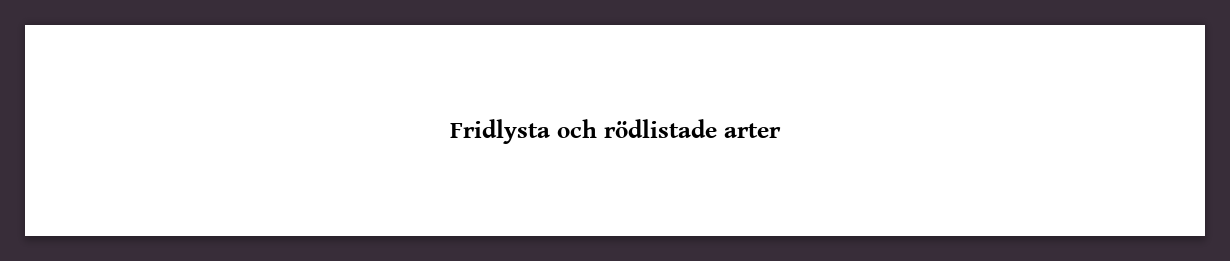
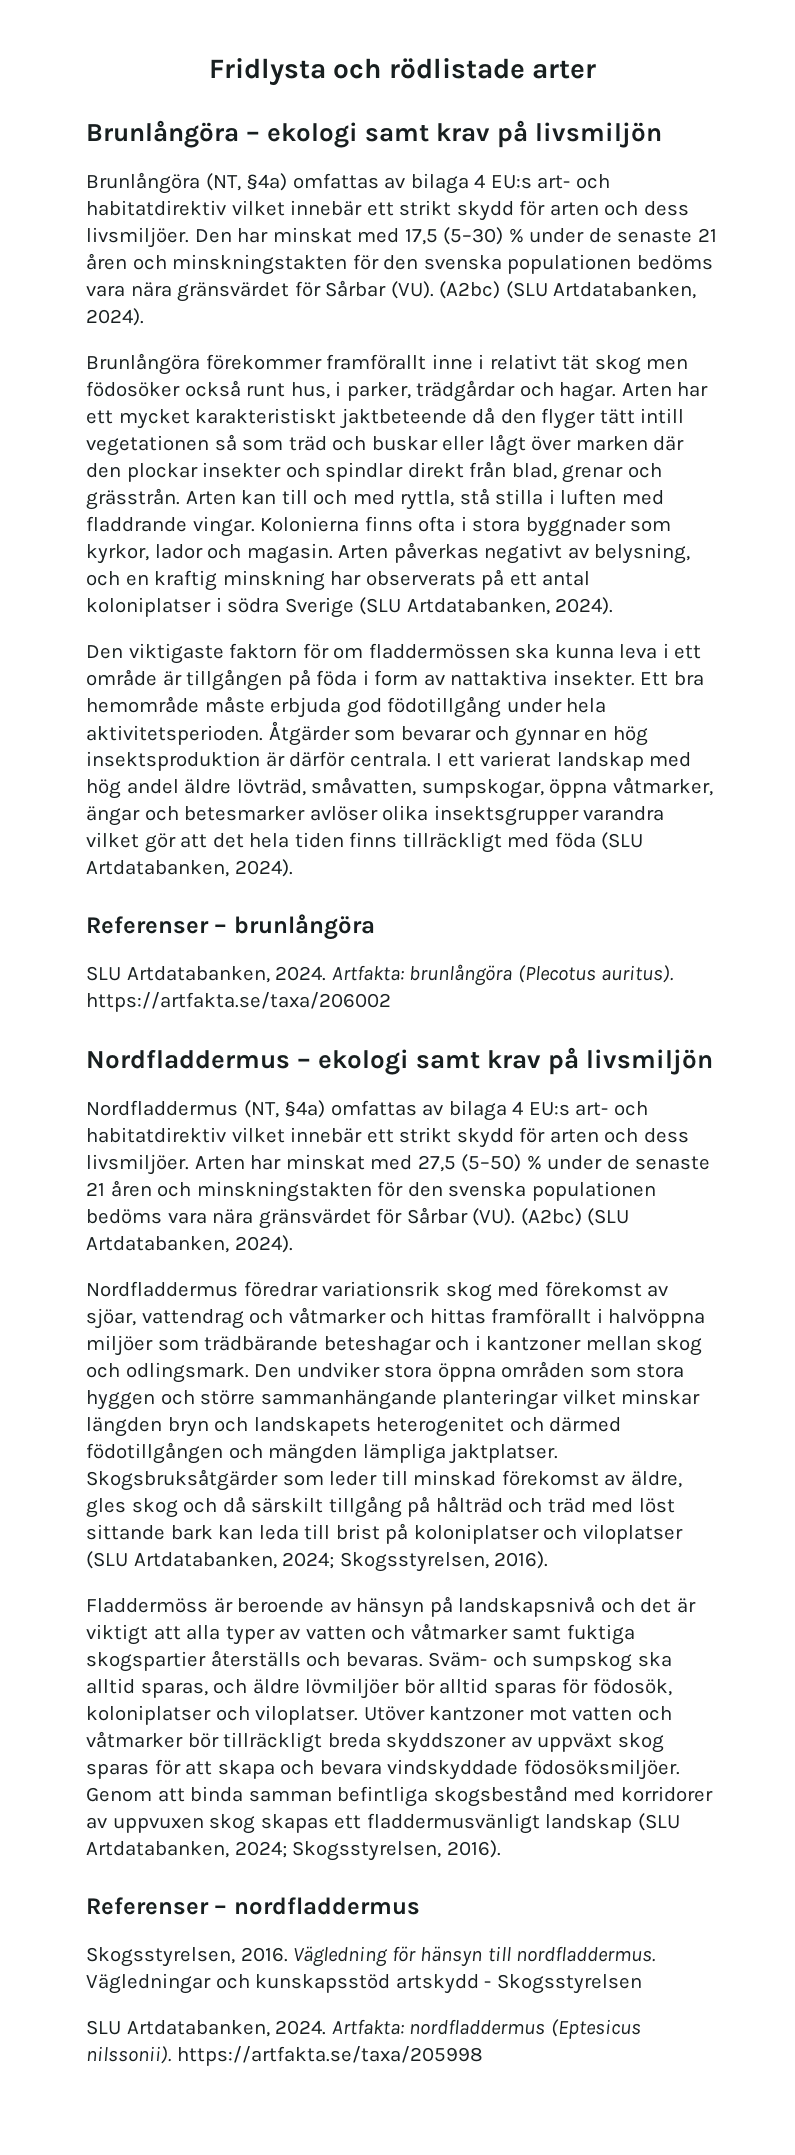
+ Brunlångöra – ekologi samt krav på livsmiljön
+ Brunlångöra (NT, §4a) omfattas av bilaga 4 EU:s art- och habitatdirektiv vilket innebär ett strikt skydd för arten och dess livsmiljöer. Den har minskat med 17,5 (5–30) % under de senaste 21 åren och minskningstakten för den svenska populationen bedöms vara nära gränsvärdet för Sårbar (VU). (A2bc) (SLU Artdatabanken, 2024).
+ Brunlångöra förekommer framförallt inne i relativt tät skog men födosöker också runt hus, i parker, trädgårdar och hagar. Arten har ett mycket karakteristiskt jaktbeteende då den flyger tätt intill vegetationen så som träd och buskar eller lågt över marken där den plockar insekter och spindlar direkt från blad, grenar och grässtrån. Arten kan till och med ryttla, stå stilla i luften med fladdrande vingar. Kolonierna finns ofta i stora byggnader som kyrkor, lador och magasin. Arten påverkas negativt av belysning, och en kraftig minskning har observerats på ett antal koloniplatser i södra Sverige (SLU Artdatabanken, 2024).
+ Den viktigaste faktorn för om fladdermössen ska kunna leva i ett område är tillgången på föda i form av nattaktiva insekter. Ett bra hemområde måste erbjuda god födotillgång under hela aktivitetsperioden. Åtgärder som bevarar och gynnar en hög insektsproduktion är därför centrala. I ett varierat landskap med hög andel äldre lövträd, småvatten, sumpskogar, öppna våtmarker, ängar och betesmarker avlöser olika insektsgrupper varandra vilket gör att det hela tiden finns tillräckligt med föda (SLU Artdatabanken, 2024).
+ Referenser – brunlångöra
+ SLU Artdatabanken, 2024. Artfakta: brunlångöra (Plecotus auritus). https://artfakta.se/taxa/206002
+ Nordfladdermus – ekologi samt krav på livsmiljön
+ Nordfladdermus (NT, §4a) omfattas av bilaga 4 EU:s art- och habitatdirektiv vilket innebär ett strikt skydd för arten och dess livsmiljöer. Arten har minskat med 27,5 (5–50) % under de senaste 21 åren och minskningstakten för den svenska populationen bedöms vara nära gränsvärdet för Sårbar (VU). (A2bc) (SLU Artdatabanken, 2024).
+ Nordfladdermus föredrar variationsrik skog med förekomst av sjöar, vattendrag och våtmarker och hittas framförallt i halvöppna miljöer som trädbärande beteshagar och i kantzoner mellan skog och odlingsmark. Den undviker stora öppna områden som stora hyggen och större sammanhängande planteringar vilket minskar längden bryn och landskapets heterogenitet och därmed födotillgången och mängden lämpliga jaktplatser. Skogsbruksåtgärder som leder till minskad förekomst av äldre, gles skog och då särskilt tillgång på hålträd och träd med löst sittande bark kan leda till brist på koloniplatser och viloplatser (SLU Artdatabanken, 2024; Skogsstyrelsen, 2016).
+ Fladdermöss är beroende av hänsyn på landskapsnivå och det är viktigt att alla typer av vatten och våtmarker samt fuktiga skogspartier återställs och bevaras. Sväm- och sumpskog ska alltid sparas, och äldre lövmiljöer bör alltid sparas för födosök, koloniplatser och viloplatser. Utöver kantzoner mot vatten och våtmarker bör tillräckligt breda skyddszoner av uppväxt skog sparas för att skapa och bevara vindskyddade födosöksmiljöer. Genom att binda samman befintliga skogsbestånd med korridorer av uppvuxen skog skapas ett fladdermusvänligt landskap (SLU Artdatabanken, 2024; Skogsstyrelsen, 2016).
+ Referenser – nordfladdermus
+ Skogsstyrelsen, 2016. Vägledning för hänsyn till nordfladdermus. Vägledningar och kunskapsstöd artskydd - Skogsstyrelsen
+ SLU Artdatabanken, 2024. Artfakta: nordfladdermus (Eptesicus nilssonii). https://artfakta.se/taxa/205998

